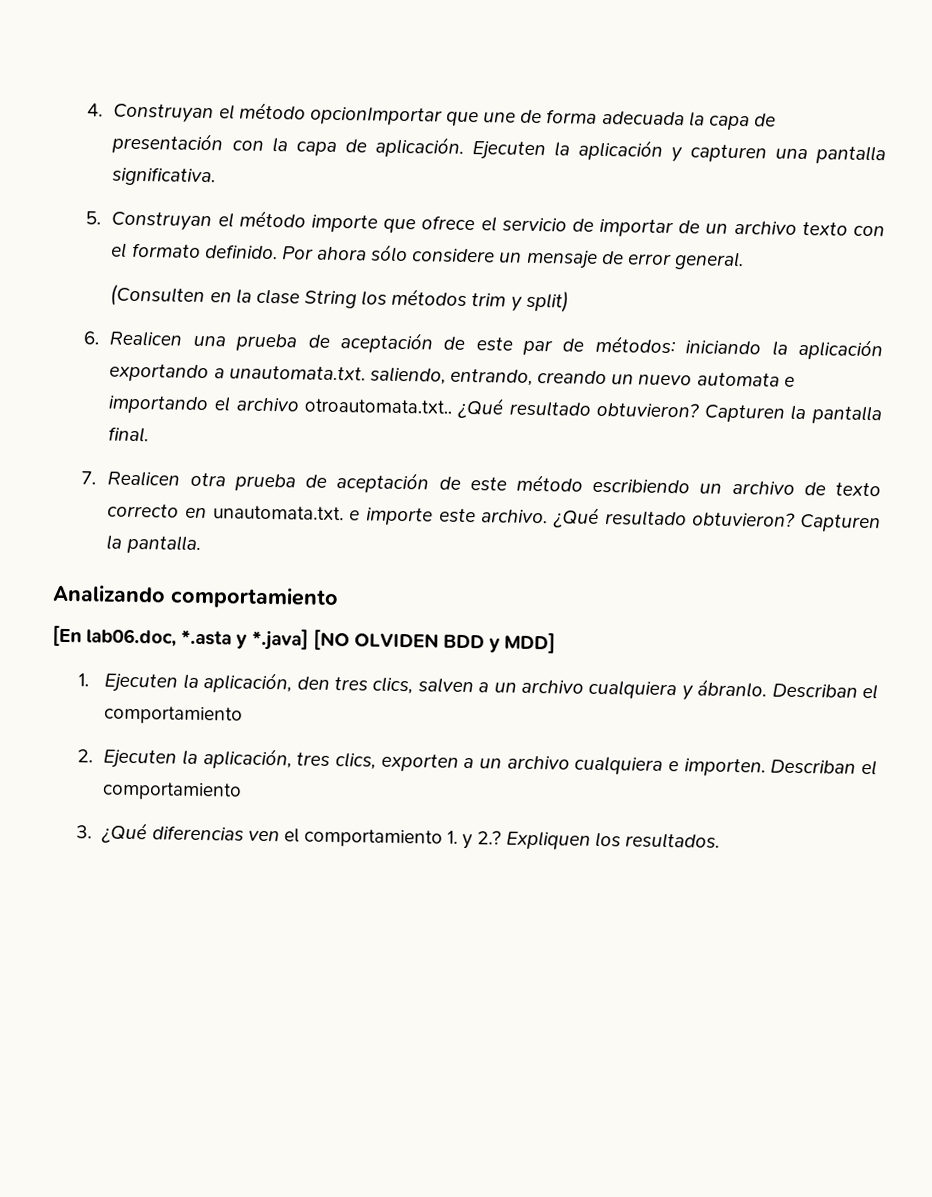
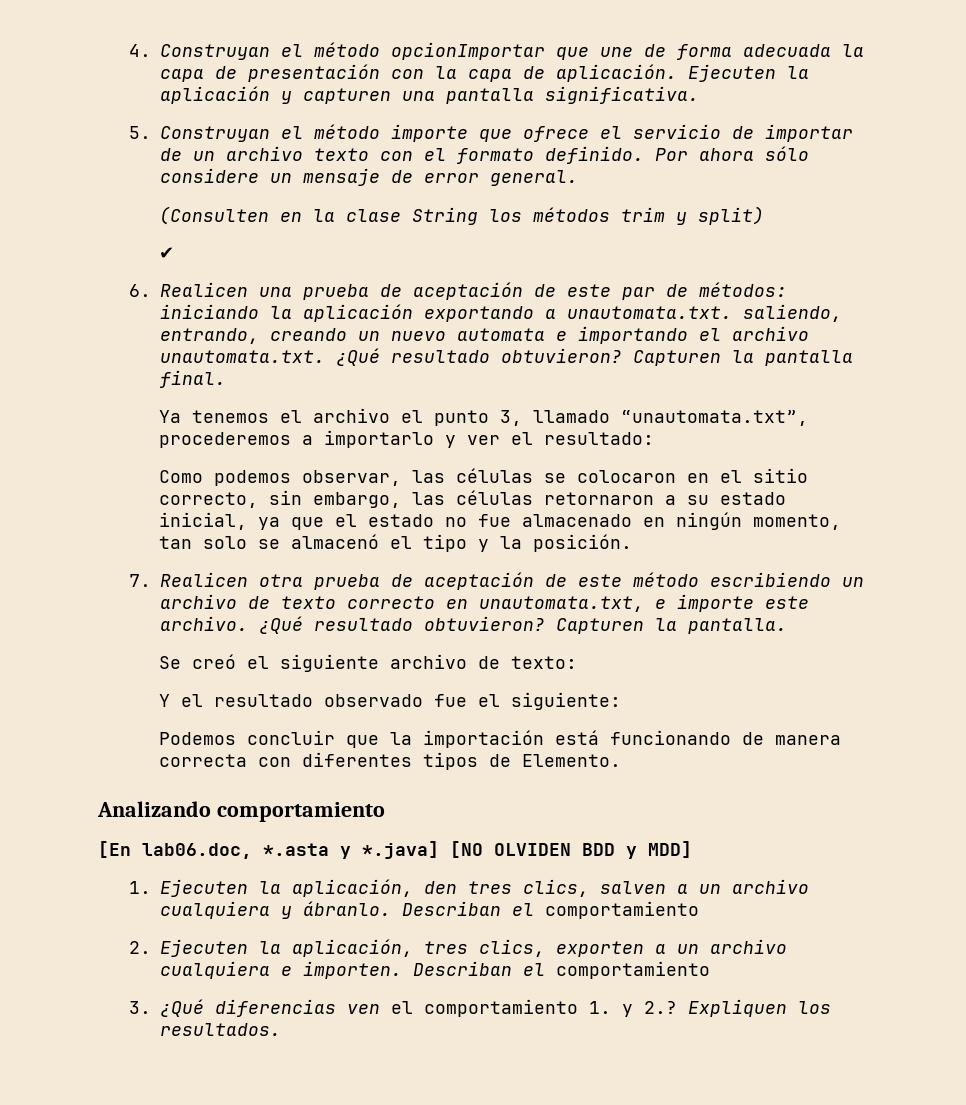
+ ✔
- 6. Realicen una prueba de aceptación de este par de métodos: iniciando la aplicación exportando a unautomata.txt. saliendo, entrando, creando un nuevo automata e importando el archivo otroautomata.txt.. ¿Qué resultado obtuvieron?
+ 6. Realicen una prueba de aceptación de este par de métodos: iniciando la aplicación exportando a unautomata.txt. saliendo, entrando, creando un nuevo automata e importando el archivo unautomata.txt. ¿Qué resultado obtuvieron?
+ Ya tenemos el archivo el punto 3, llamado “unautomata.txt”, procederemos a importarlo y ver el resultado:
+ Como podemos observar, las células se colocaron en el sitio correcto, sin embargo, las células retornaron a su estado inicial, ya que el estado no fue almacenado en ningún momento, tan solo se almacenó el tipo y la posición.
- 7. Realicen otra prueba de aceptación de este método escribiendo un archivo de texto correcto en unautomata.txt. e importe este archivo.
+ 7. Realicen otra prueba de aceptación de este método escribiendo un archivo de texto correcto en unautomata.txt, e importe este archivo.
+ Se creó el siguiente archivo de texto:
+ Y el resultado observado fue el siguiente:
+ Podemos concluir que la importación está funcionando de manera correcta con diferentes tipos de Elemento.

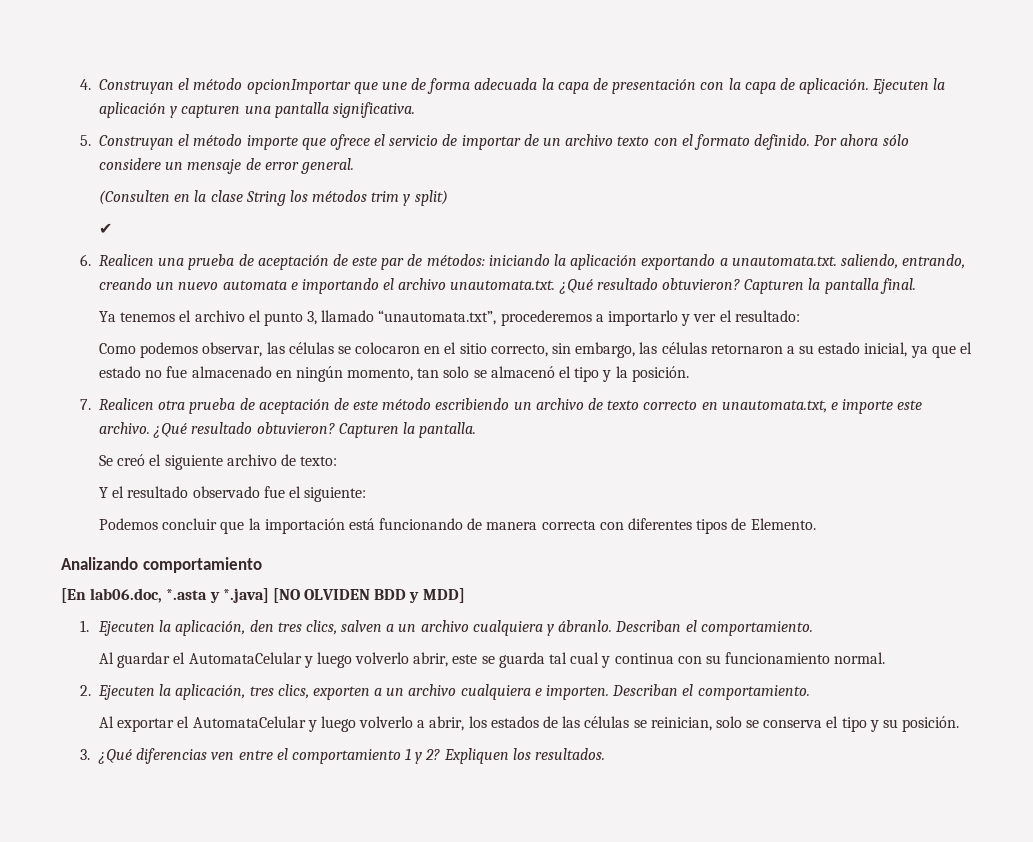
- 1. Ejecuten la aplicación, den tres clics, salven a un archivo cualquiera y ábranlo. Describan el comportamiento
+ 1. Ejecuten la aplicación, den tres clics, salven a un archivo cualquiera y ábranlo. Describan el comportamiento.
+ Al guardar el AutomataCelular y luego volverlo abrir, este se guarda tal cual y continua con su funcionamiento normal.
- 2. Ejecuten la aplicación, tres clics, exporten a un archivo cualquiera e importen. Describan el comportamiento
+ 2. Ejecuten la aplicación, tres clics, exporten a un archivo cualquiera e importen. Describan el comportamiento.
+ Al exportar el AutomataCelular y luego volverlo a abrir, los estados de las células se reinician, solo se conserva el tipo y su posición.
- 3. ¿Qué diferencias ven el comportamiento 1. y 2.?
+ 3. ¿Qué diferencias ven entre el comportamiento 1 y 2?

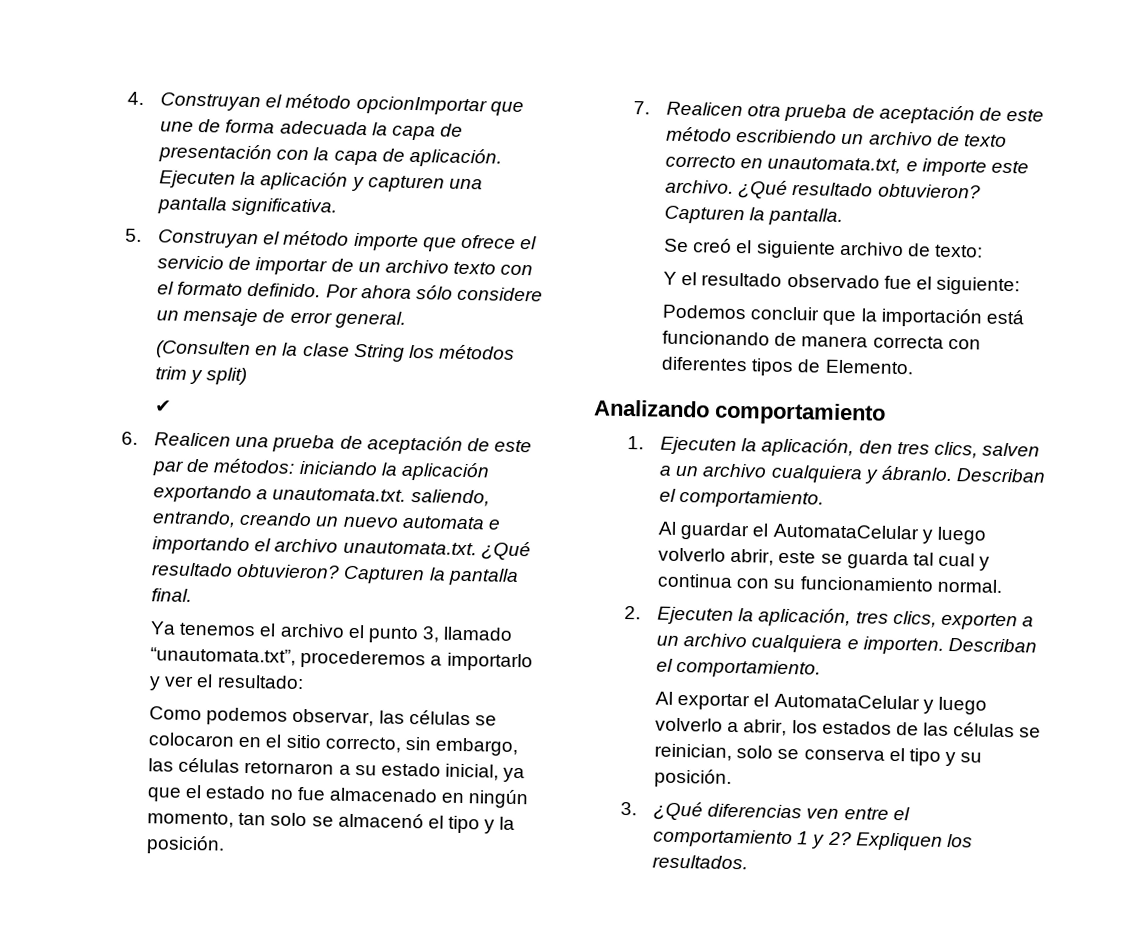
- [En lab06.doc, *.asta y *.java] [NO OLVIDEN BDD y MDD]

